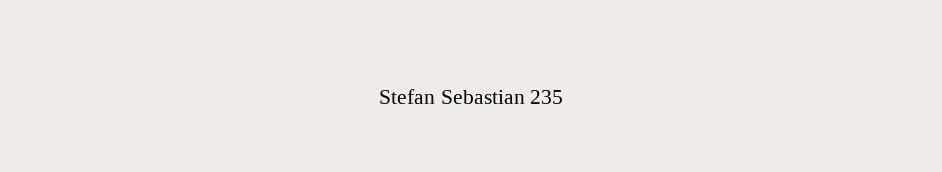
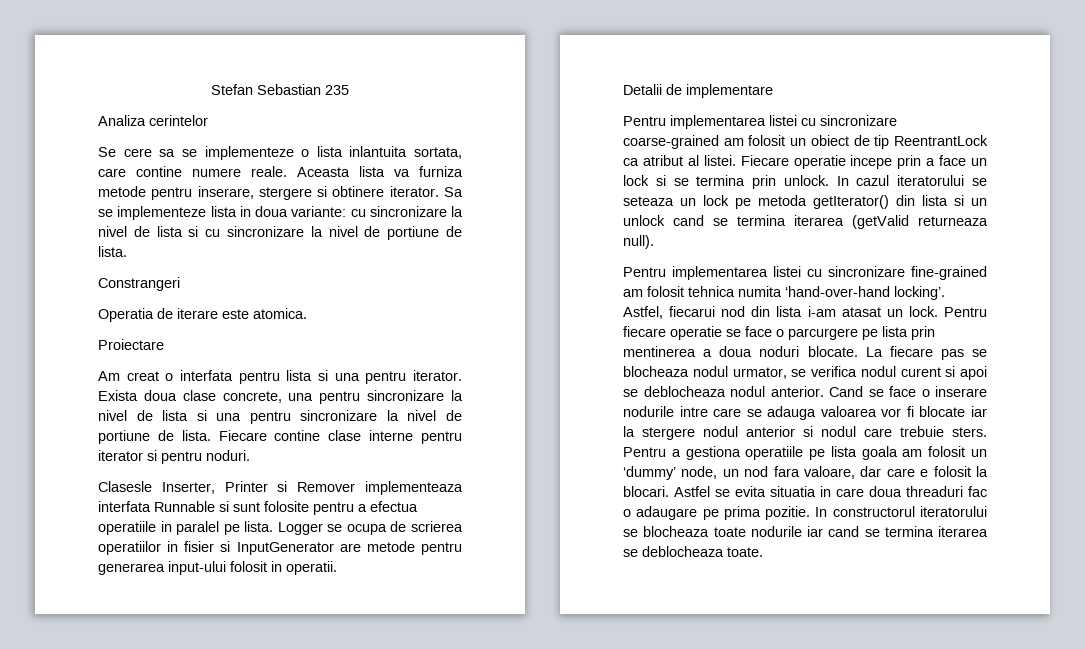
+ Analiza cerintelor
+ Se cere sa se implementeze o lista inlantuita sortata, care contine numere reale. Aceasta lista va furniza metode pentru inserare, stergere si obtinere iterator. Sa se implementeze lista in doua variante: cu sincronizare la nivel de lista si cu sincronizare la nivel de portiune de lista.
+ Constrangeri
+ Operatia de iterare este atomica.
+ Proiectare
+ Am creat o interfata pentru lista si una pentru iterator. Exista doua clase concrete, una pentru sincronizare la nivel de lista si una pentru sincronizare la nivel de portiune de lista. Fiecare contine clase interne pentru iterator si pentru noduri.
+ Clasesle Inserter, Printer si Remover implementeaza interfata Runnable si sunt folosite pentru a efectua operatiile in paralel pe lista. Logger se ocupa de scrierea operatiilor in fisier si InputGenerator are metode pentru generarea input-ului folosit in operatii.
+ Detalii de implementare
+ Pentru implementarea listei cu sincronizare coarse-grained am folosit un obiect de tip ReentrantLock ca atribut al listei. Fiecare operatie incepe prin a face un lock si se termina prin unlock. In cazul iteratorului se seteaza un lock pe metoda getIterator() din lista si un unlock cand se termina iterarea (getValid returneaza null).
+ Pentru implementarea listei cu sincronizare fine-grained am folosit tehnica numita ‘hand-over-hand locking’. Astfel, fiecarui nod din lista i-am atasat un lock. Pentru fiecare operatie se face o parcurgere pe lista prin mentinerea a doua noduri blocate. La fiecare pas se blocheaza nodul urmator, se verifica nodul curent si apoi se deblocheaza nodul anterior. Cand se face o inserare nodurile intre care se adauga valoarea vor fi blocate iar la stergere nodul anterior si nodul care trebuie sters. Pentru a gestiona operatiile pe lista goala am folosit un ‘dummy’ node, un nod fara valoare, dar care e folosit la blocari. Astfel se evita situatia in care doua threaduri fac o adaugare pe prima pozitie. In constructorul iteratorului se blocheaza toate nodurile iar cand se termina iterarea se deblocheaza toate.

